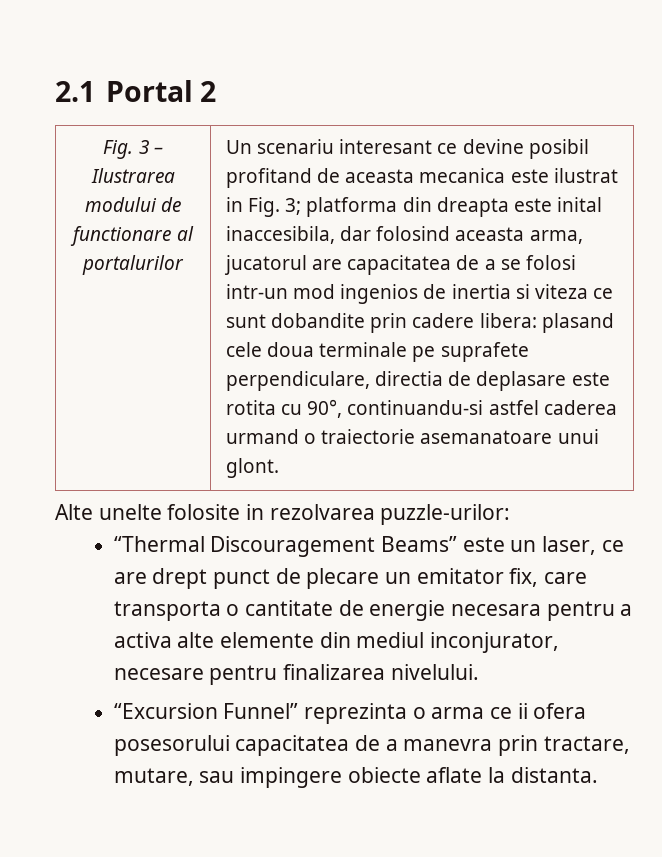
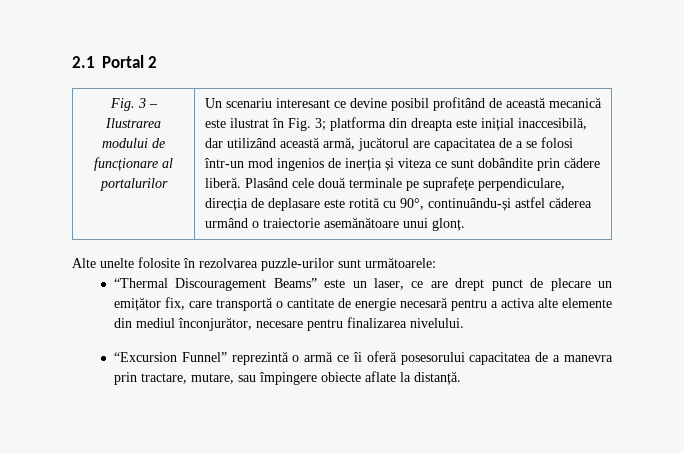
- Fig. 3 – Ilustrarea modului de functionare al portalurilor
+ Fig. 3 – Ilustrarea modului de funcționare al portalurilor
- Un scenariu interesant ce devine posibil profitand de aceasta mecanica este ilustrat in Fig. 3; platforma din dreapta este inital inaccesibila, dar folosind aceasta arma, jucatorul are capacitatea de a se folosi intr-un mod ingenios de inertia si viteza ce sunt dobandite prin cadere libera: plasand cele doua terminale pe suprafete perpendiculare, directia de deplasare este rotita cu 90°, continuandu-si astfel caderea urmand o traiectorie asemanatoare unui glont.
- Alte unelte folosite in rezolvarea puzzle-urilor:
+ Un scenariu interesant ce devine posibil profitând de această mecanică este ilustrat în Fig. 3; platforma din dreapta este inițial inaccesibilă, dar utilizând această armă, jucătorul are capacitatea de a se folosi într-un mod ingenios de inerția și viteza ce sunt dobândite prin cădere liberă. Plasând cele două terminale pe suprafețe perpendiculare, direcția de deplasare este rotită cu 90°, continuându-și astfel căderea urmând o traiectorie asemănătoare unui glonț.
+ Alte unelte folosite în rezolvarea puzzle-urilor sunt următoarele:
- “Thermal Discouragement Beams” este un laser, ce are drept punct de plecare un emitator fix, care transporta o cantitate de energie necesara pentru a activa alte elemente din mediul inconjurator, necesare pentru finalizarea nivelului.
+ “Thermal Discouragement Beams” este un laser, ce are drept punct de plecare un emițător fix, care transportă o cantitate de energie necesară pentru a activa alte elemente din mediul înconjurător, necesare pentru finalizarea nivelului.
- “Excursion Funnel” reprezinta o arma ce ii ofera posesorului capacitatea de a manevra prin tractare, mutare, sau impingere obiecte aflate la distanta.
+ “Excursion Funnel” reprezintă o armă ce îi oferă posesorului capacitatea de a manevra prin tractare, mutare, sau împingere obiecte aflate la distanță.

